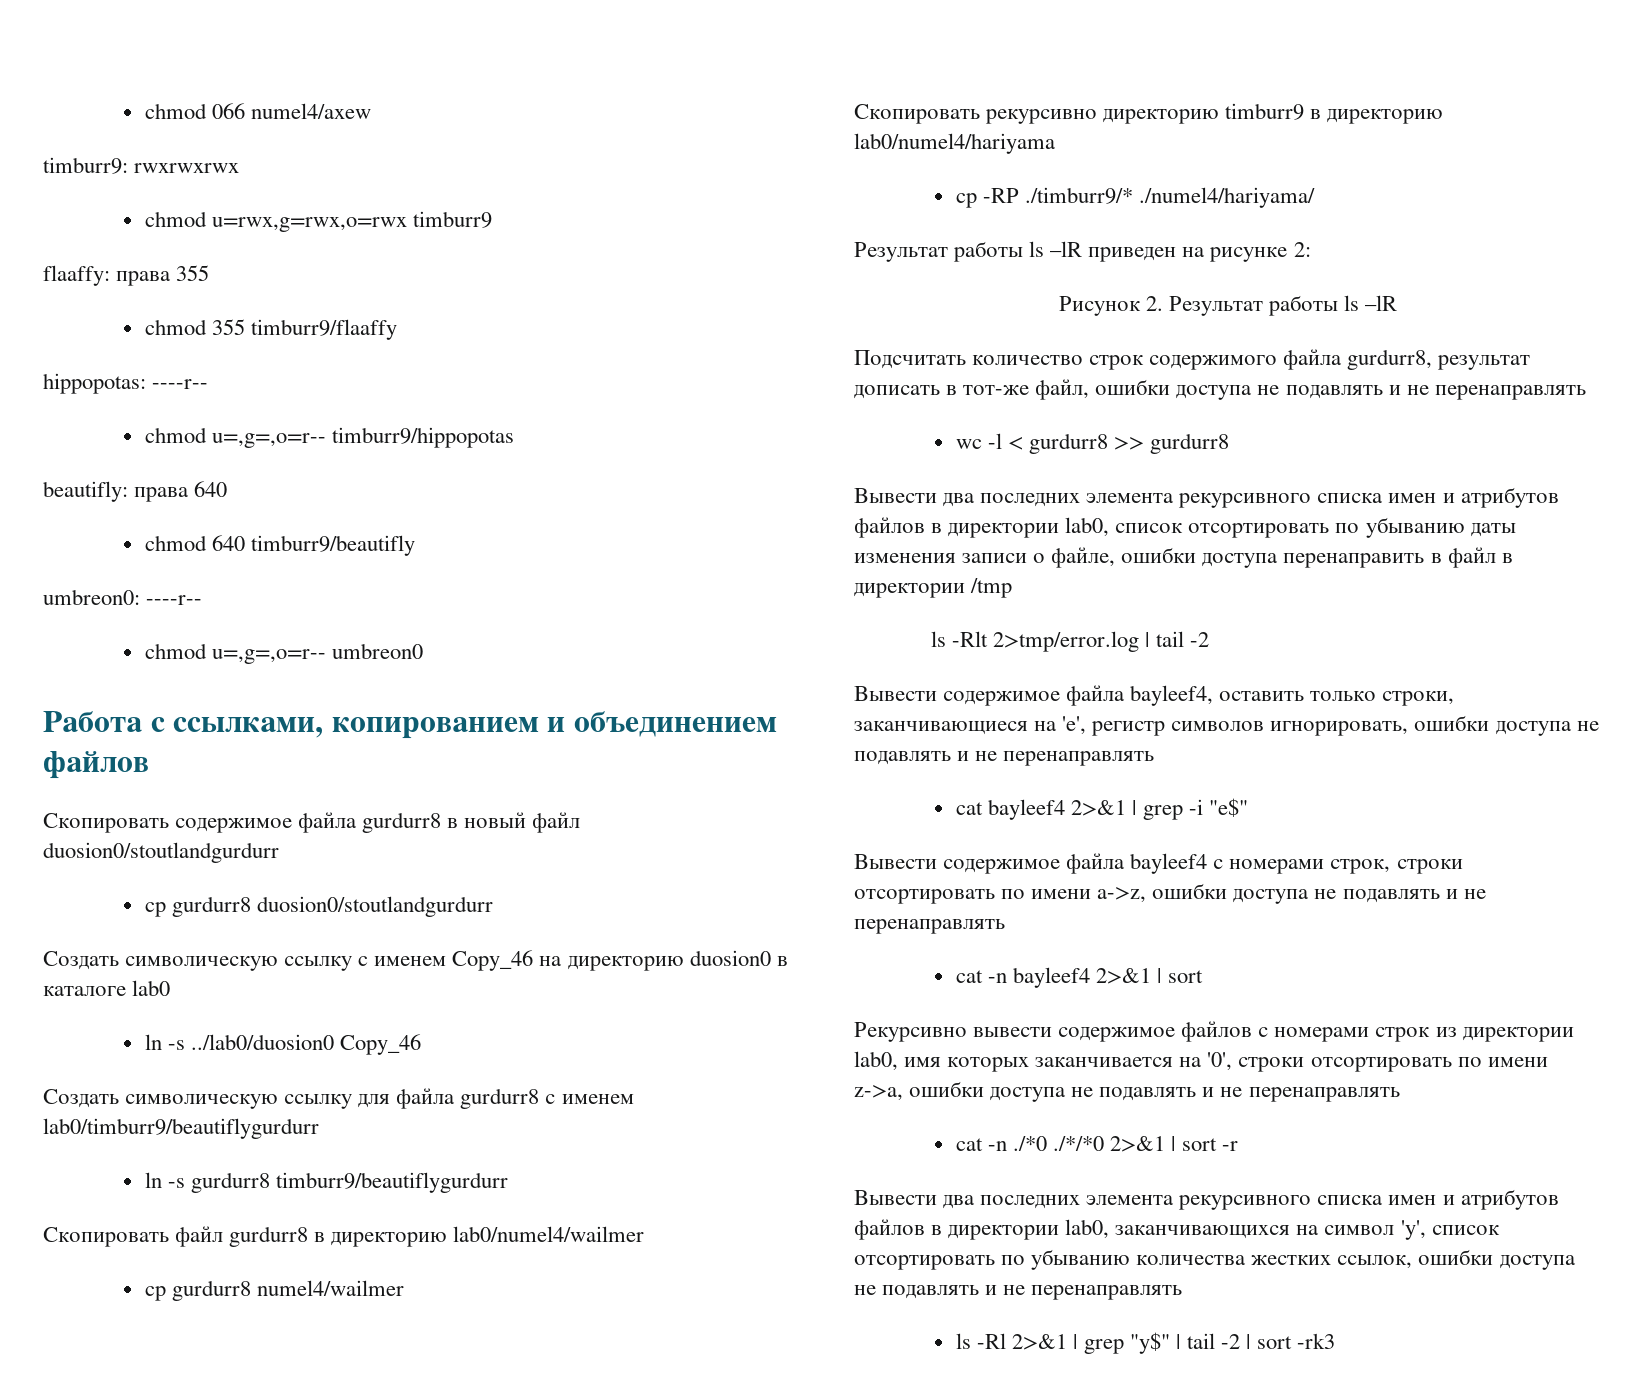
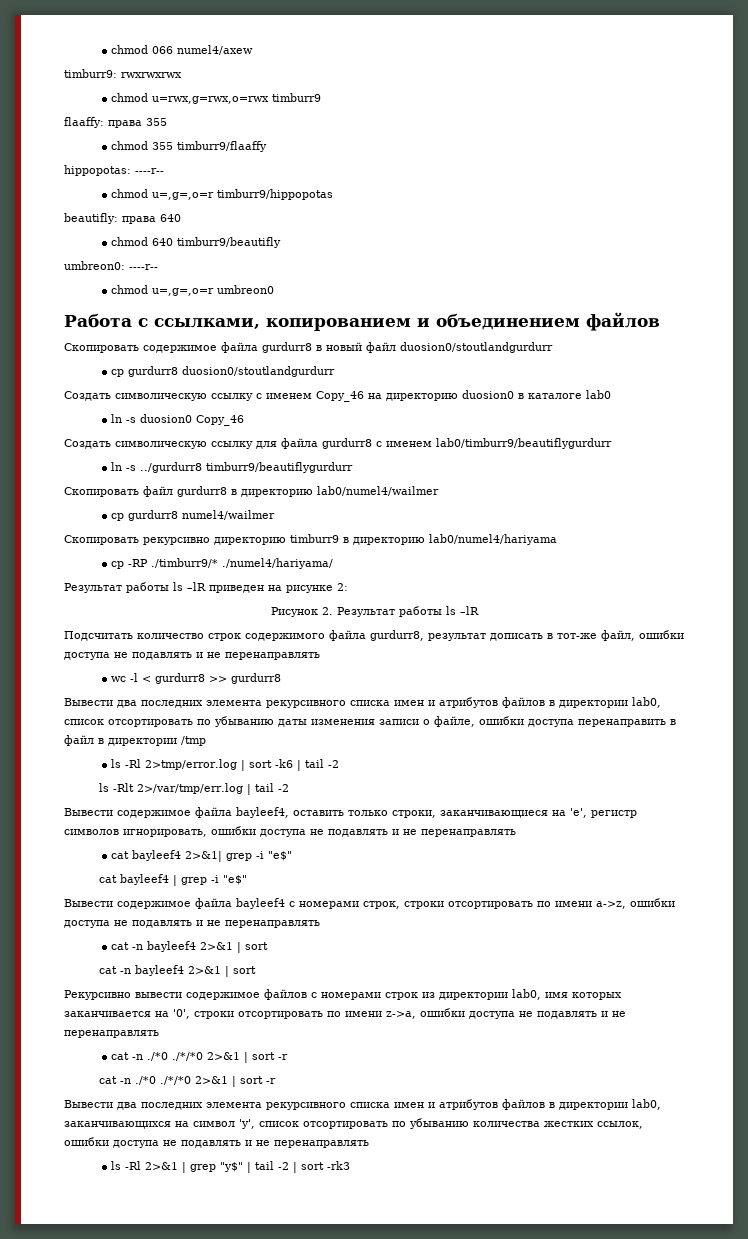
- chmod u=,g=,o=r-- timburr9/hippopotas
+ chmod u=,g=,o=r timburr9/hippopotas
- chmod u=,g=,o=r-- umbreon0
+ chmod u=,g=,o=r umbreon0
- ln -s ../lab0/duosion0 Copy_46
+ ln -s duosion0 Copy_46
- ln -s gurdurr8 timburr9/beautiflygurdurr
+ ln -s ../gurdurr8 timburr9/beautiflygurdurr
+ ls -Rl 2>tmp/error.log | sort -k6 | tail -2
- ls -Rlt 2>tmp/error.log | tail -2
+ ls -Rlt 2>/var/tmp/err.log | tail -2
- cat bayleef4 2>&1 | grep -i "e$"
+ cat bayleef4 2>&1| grep -i "e$"
+ cat bayleef4 | grep -i "e$"
  Вывести содержимое файла bayleef4 с номерами строк, строки отсортировать по имени a->z, ошибки доступа не подавлять и не перенаправлять
+ cat -n bayleef4 2>&1 | sort
  Рекурсивно вывести содержимое файлов с номерами строк из директории lab0, имя которых заканчивается на '0', строки отсортировать по имени z->a, ошибки доступа не подавлять и не перенаправлять
+ cat -n ./*0 ./*/*0 2>&1 | sort -r

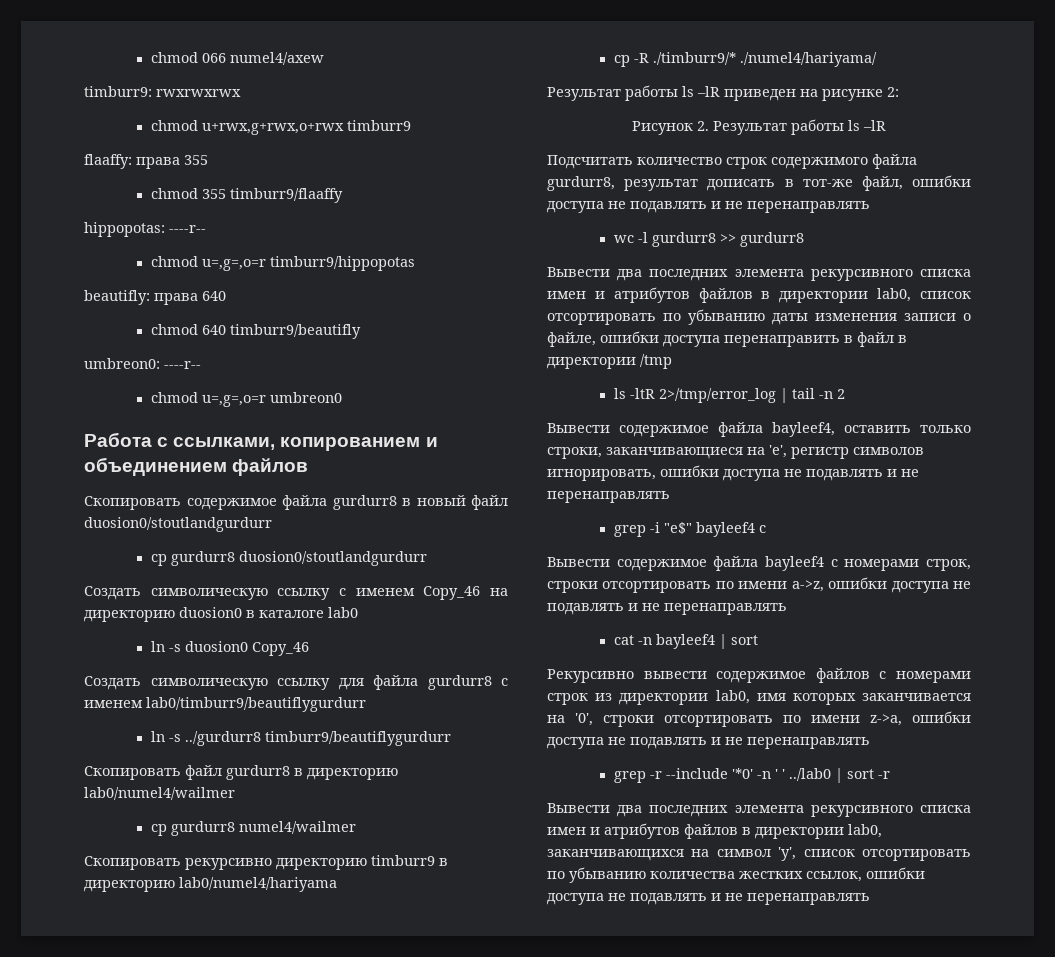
- chmod u=rwx,g=rwx,o=rwx timburr9
+ chmod u+rwx,g+rwx,o+rwx timburr9
- cp -RP ./timburr9/* ./numel4/hariyama/
+ cp -R ./timburr9/* ./numel4/hariyama/
- wc -l < gurdurr8 >> gurdurr8
+ wc -l gurdurr8 >> gurdurr8
- ls -Rl 2>tmp/error.log | sort -k6 | tail -2
- ls -Rlt 2>/var/tmp/err.log | tail -2
+ ls -ltR 2>/tmp/error_log | tail -n 2
- cat bayleef4 2>&1| grep -i "e$"
- cat bayleef4 | grep -i "e$"
+ grep -i "e$" bayleef4 c
  Вывести содержимое файла bayleef4 с номерами строк, строки отсортировать по имени a->z, ошибки доступа не подавлять и не перенаправлять
- cat -n bayleef4 2>&1 | sort
- cat -n bayleef4 2>&1 | sort
+ cat -n bayleef4 | sort
  Рекурсивно вывести содержимое файлов с номерами строк из директории lab0, имя которых заканчивается на '0', строки отсортировать по имени z->a, ошибки доступа не подавлять и не перенаправлять
- cat -n ./*0 ./*/*0 2>&1 | sort -r
- cat -n ./*0 ./*/*0 2>&1 | sort -r
+ grep -r --include '*0' -n ' ' ../lab0 | sort -r
- ls -Rl 2>&1 | grep "y$" | tail -2 | sort -rk3

